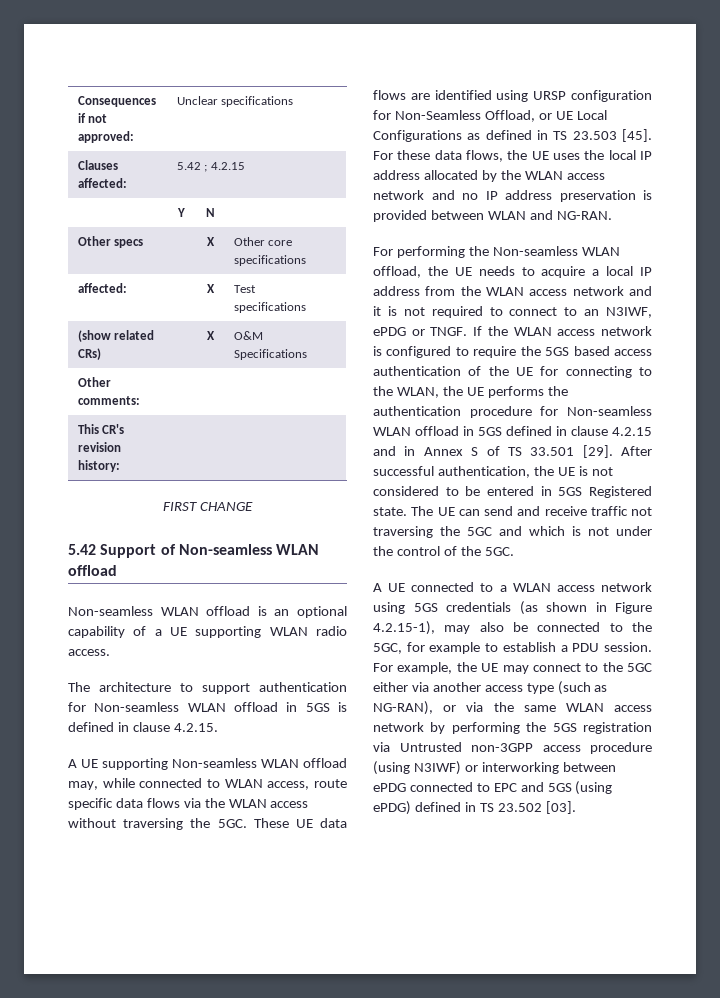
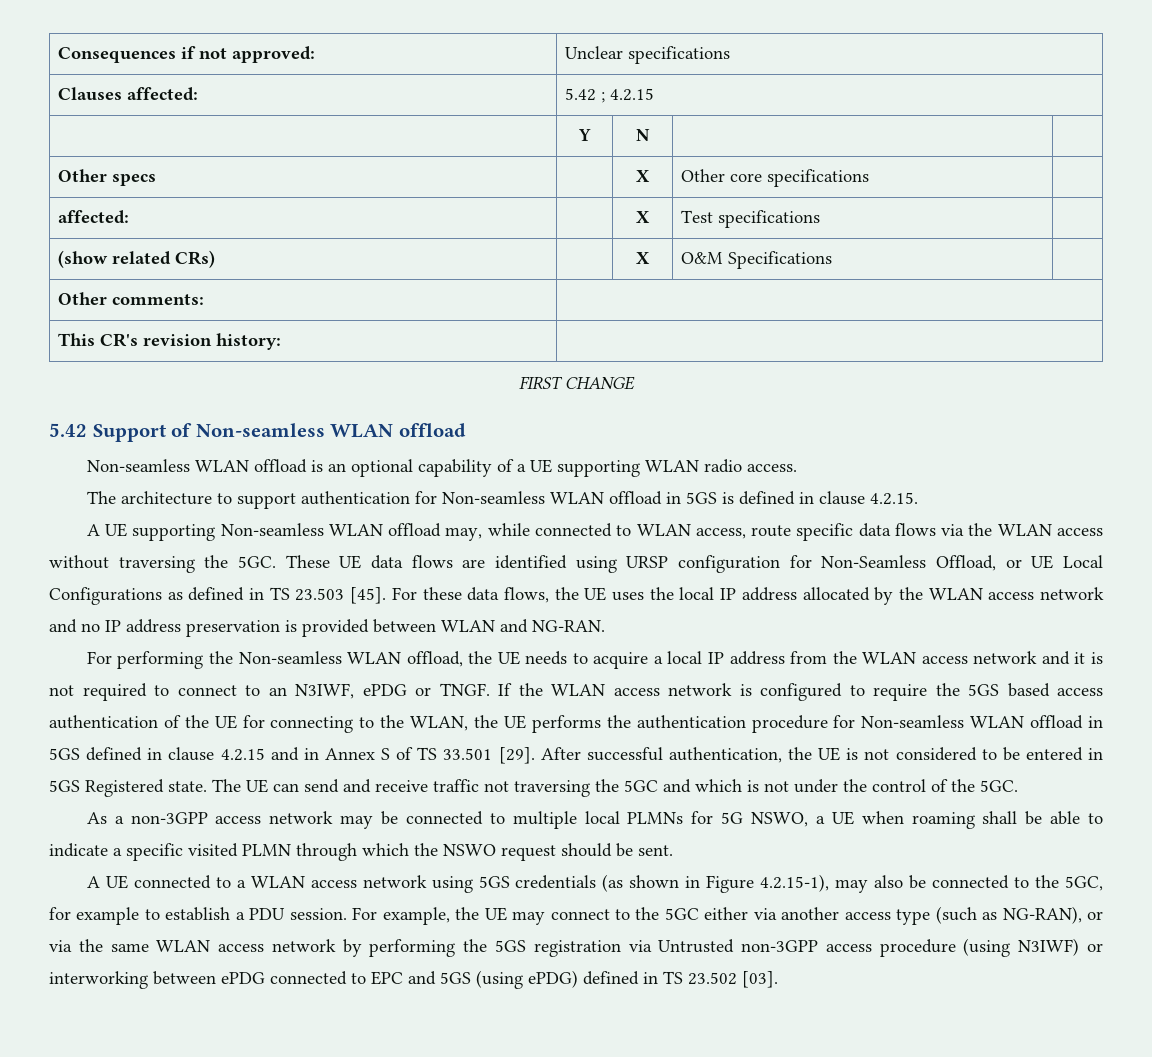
+ As a non-3GPP access network may be connected to multiple local PLMNs for 5G NSWO, a UE when roaming shall be able to indicate a specific visited PLMN through which the NSWO request should be sent.

